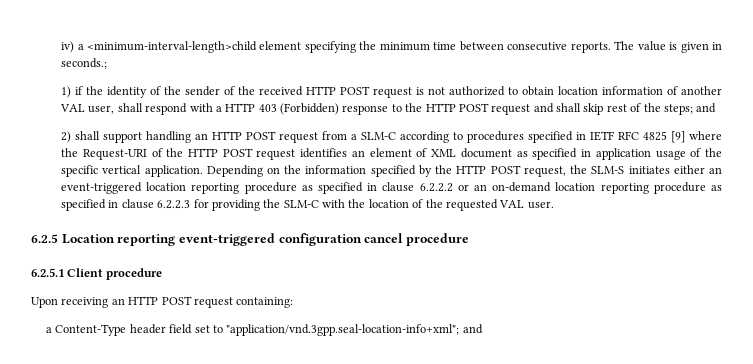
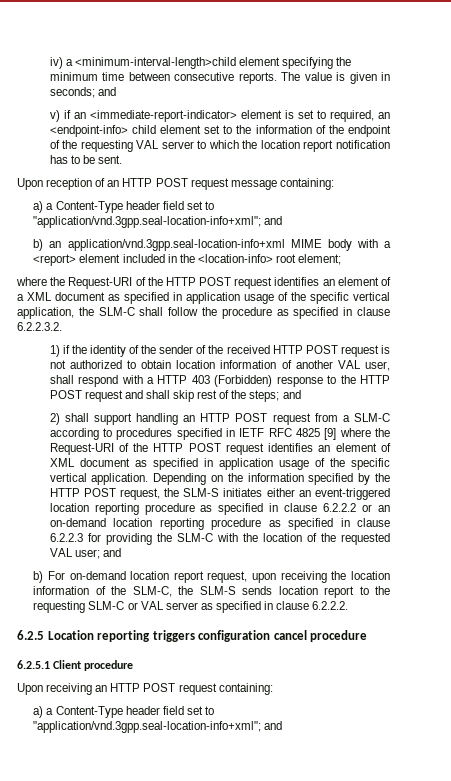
- The value is given in seconds.;
+ The value is given in seconds; and
+ v) if an <immediate-report-indicator> element is set to required, an <endpoint-info> child element set to the information of the endpoint of the requesting VAL server to which the location report notification has to be sent.
+ Upon reception of an HTTP POST request message containing:
+ a) a Content-Type header field set to "application/vnd.3gpp.seal-location-info+xml"; and
+ b) an application/vnd.3gpp.seal-location-info+xml MIME body with a <report> element included in the <location-info> root element;
+ where the Request-URI of the HTTP POST request identifies an element of a XML document as specified in application usage of the specific vertical application, the SLM-C shall follow the procedure as specified in clause 6.2.2.3.2.
- Depending on the information specified by the HTTP POST request, the SLM-S initiates either an event-triggered location reporting procedure as specified in clause 6.2.2.2 or an on-demand location reporting procedure as specified in clause 6.2.2.3 for providing the SLM-C with the location of the requested VAL user.
+ Depending on the information specified by the HTTP POST request, the SLM-S initiates either an event-triggered location reporting procedure as specified in clause 6.2.2.2 or an on-demand location reporting procedure as specified in clause 6.2.2.3 for providing the SLM-C with the location of the requested VAL user; and
+ b) For on-demand location report request, upon receiving the location information of the SLM-C, the SLM-S sends location report to the requesting SLM-C or VAL server as specified in clause 6.2.2.2.
- 6.2.5 Location reporting event-triggered configuration cancel procedure
+ 6.2.5 Location reporting triggers configuration cancel procedure
  Upon receiving an HTTP POST request containing:
- a Content-Type header field set to "application/vnd.3gpp.seal-location-info+xml"; and
+ a) a Content-Type header field set to "application/vnd.3gpp.seal-location-info+xml"; and

